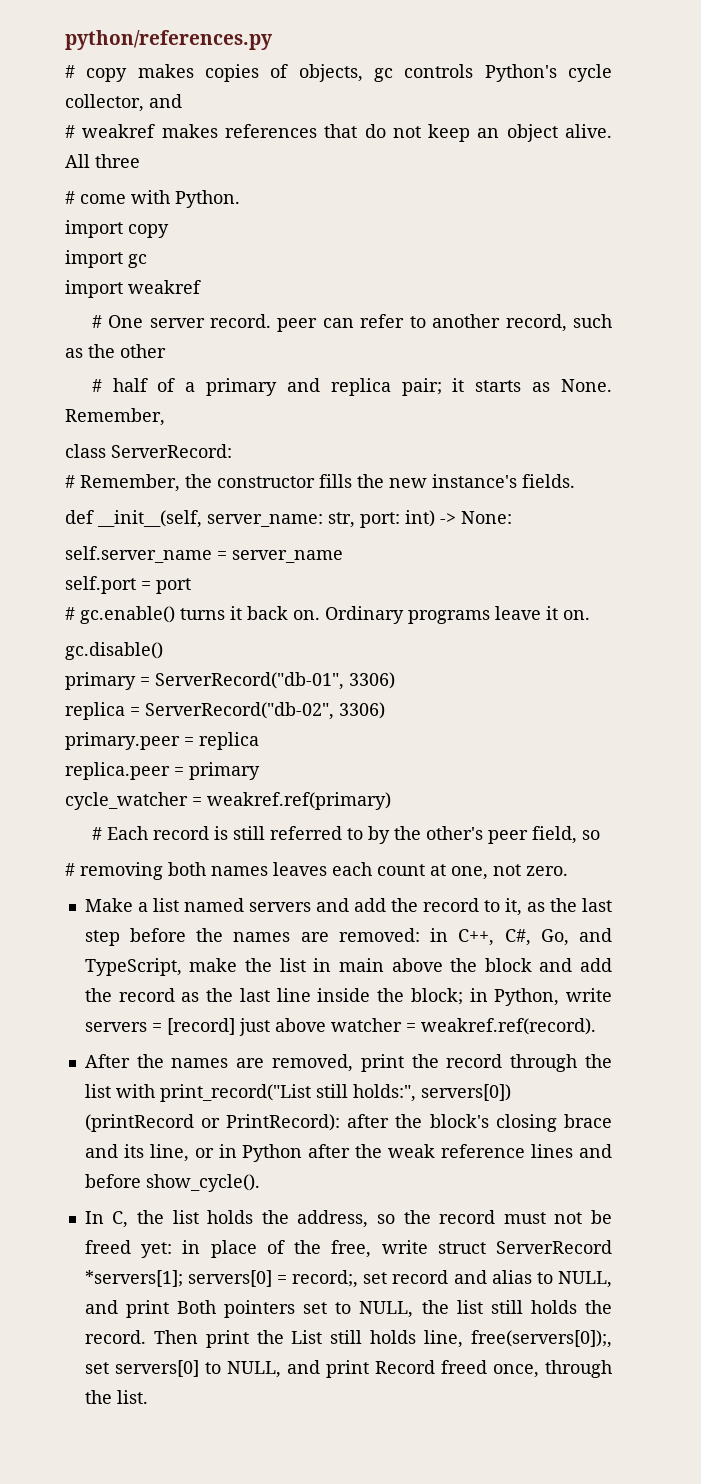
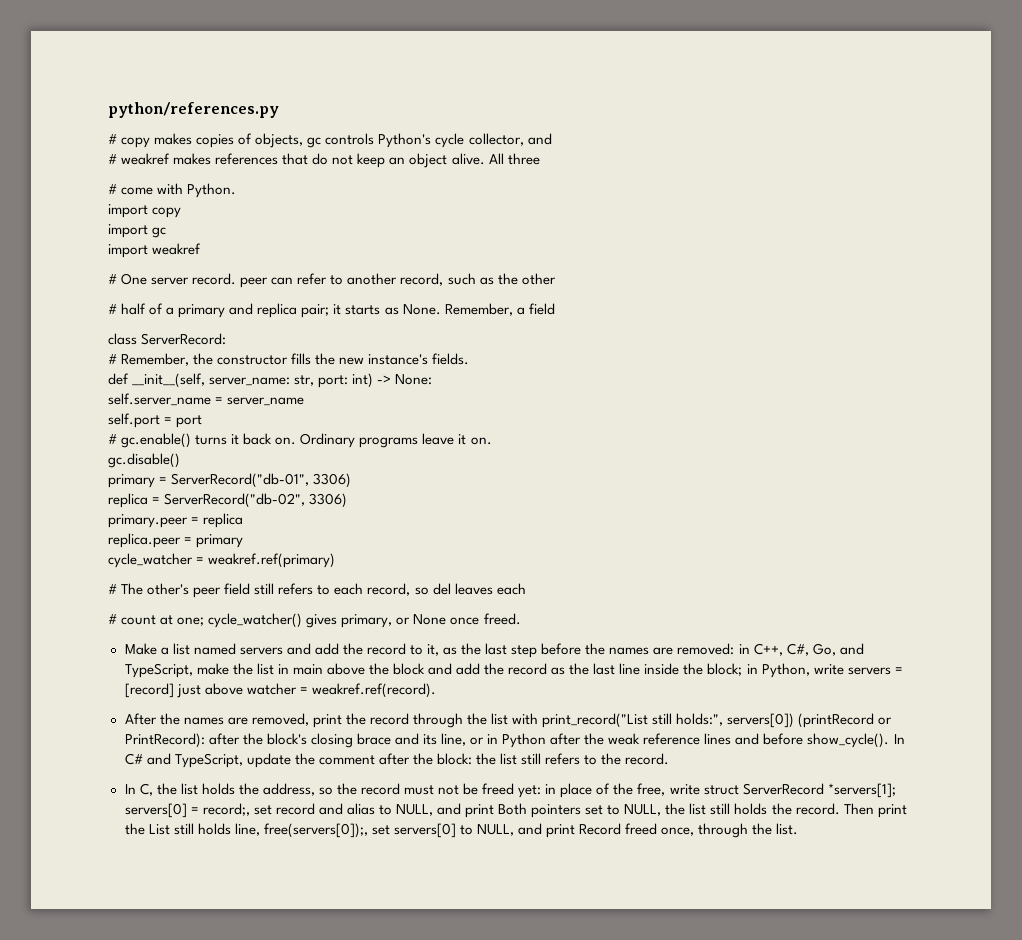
- # half of a primary and replica pair; it starts as None. Remember,
+ # half of a primary and replica pair; it starts as None. Remember, a field
- # Each record is still referred to by the other's peer field, so
- # removing both names leaves each count at one, not zero.
+ # The other's peer field still refers to each record, so del leaves each
+ # count at one; cycle_watcher() gives primary, or None once freed.
+ In C# and TypeScript, update the comment after the block: the list still refers to the record.

